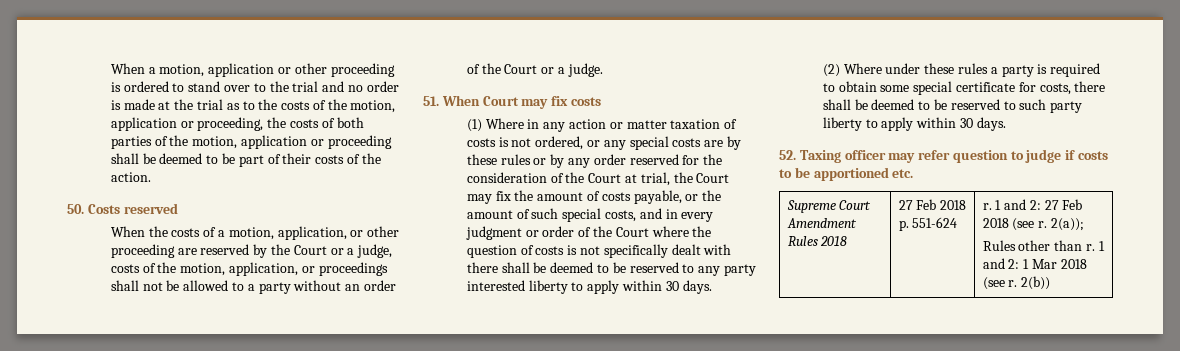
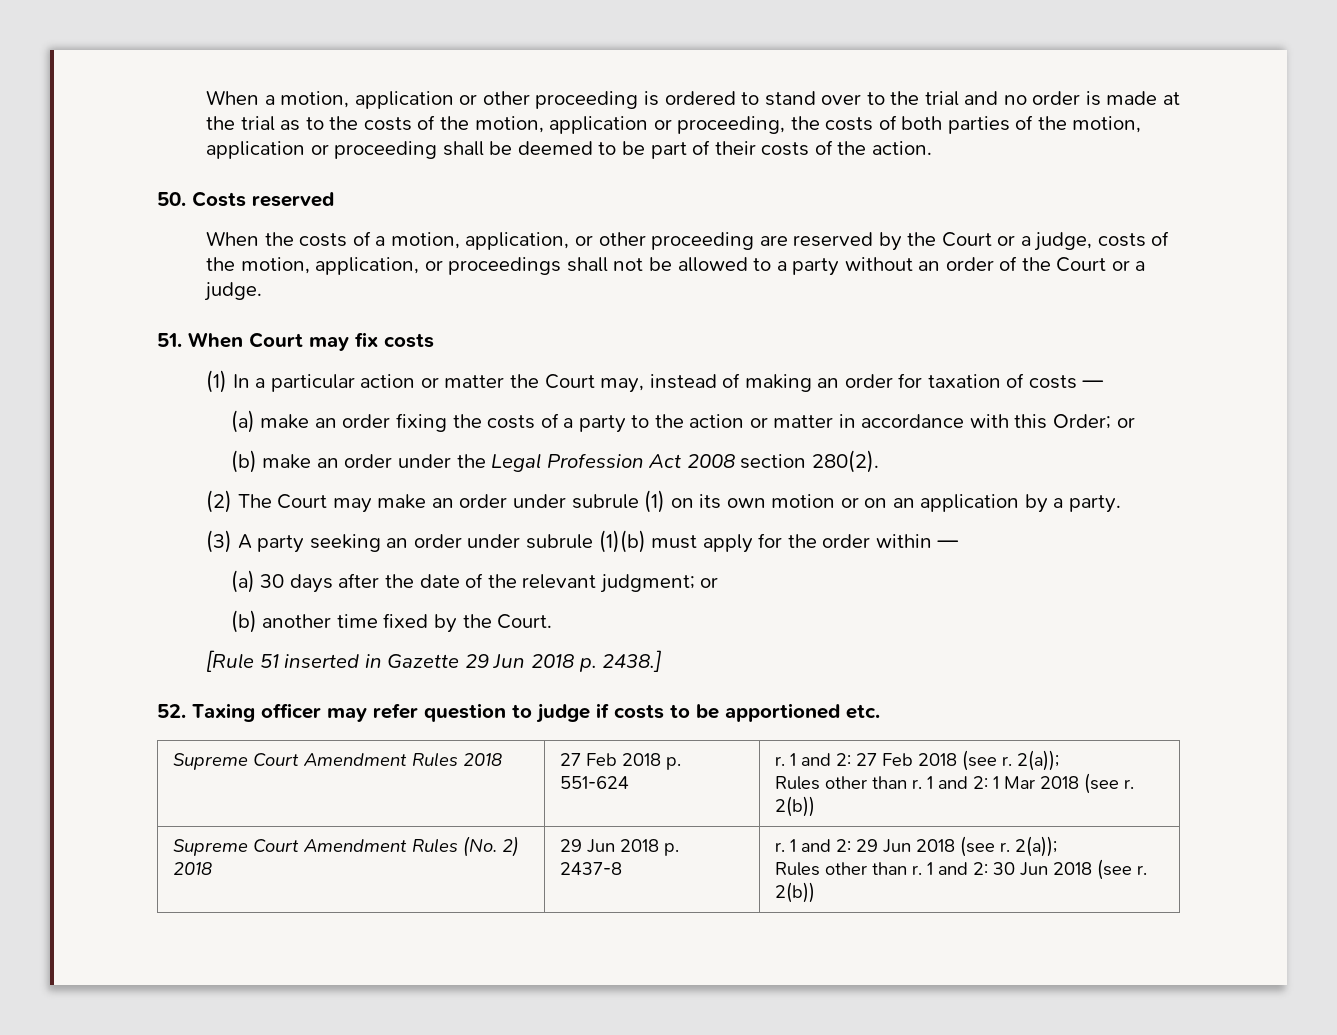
- (1) Where in any action or matter taxation of costs is not ordered, or any special costs are by these rules or by any order reserved for the consideration of the Court at trial, the Court may fix the amount of costs payable, or the amount of such special costs, and in every judgment or order of the Court where the question of costs is not specifically dealt with there shall be deemed to be reserved to any party interested liberty to apply within 30 days.
- (2) Where under these rules a party is required to obtain some special certificate for costs, there shall be deemed to be reserved to such party liberty to apply within 30 days.
+ (1) In a particular action or matter the Court may, instead of making an order for taxation of costs —
+ (a) make an order fixing the costs of a party to the action or matter in accordance with this Order; or
+ (b) make an order under the Legal Profession Act 2008 section 280(2).
+ (2) The Court may make an order under subrule (1) on its own motion or on an application by a party.
+ (3) A party seeking an order under subrule (1)(b) must apply for the order within —
+ (a) 30 days after the date of the relevant judgment; or
+ (b) another time fixed by the Court.
+ [Rule 51 inserted in Gazette 29 Jun 2018 p. 2438.]
+ Supreme Court Amendment Rules (No. 2) 2018 | 29 Jun 2018 p. 2437-8 | r. 1 and 2: 29 Jun 2018 (see r. 2(a));
+ Rules other than r. 1 and 2: 30 Jun 2018 (see r. 2(b))

